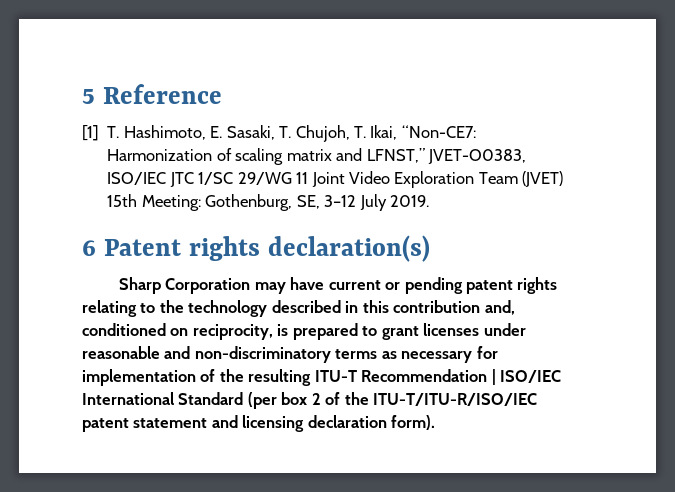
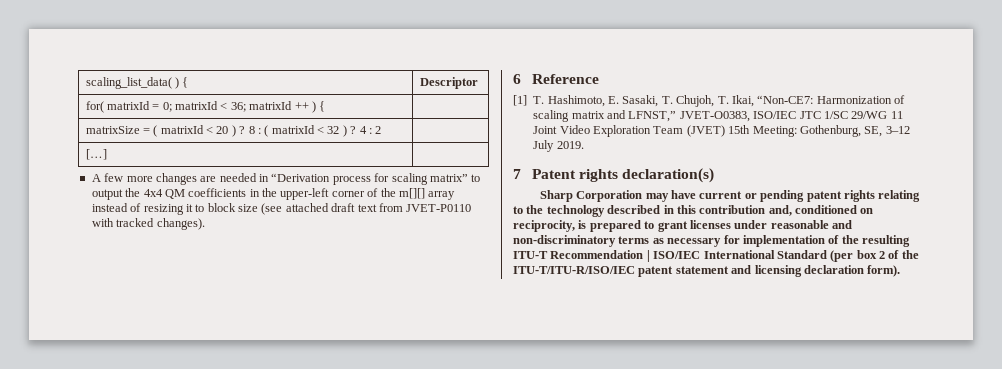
- 5 Reference
+ scaling_list_data( ) { | Descriptor
+ for( matrixId = 0; matrixId < 36; matrixId ++ ) { |
+ matrixSize = ( matrixId < 20 ) ? 8 : ( matrixId < 32 ) ? 4 : 2 |
+ […] |
+ A few more changes are needed in “Derivation process for scaling matrix” to output the 4x4 QM coefficients in the upper-left corner of the m[][] array instead of resizing it to block size (see attached draft text from JVET-P0110 with tracked changes).
+ 6 Reference
- 6 Patent rights declaration(s)
+ 7 Patent rights declaration(s)

